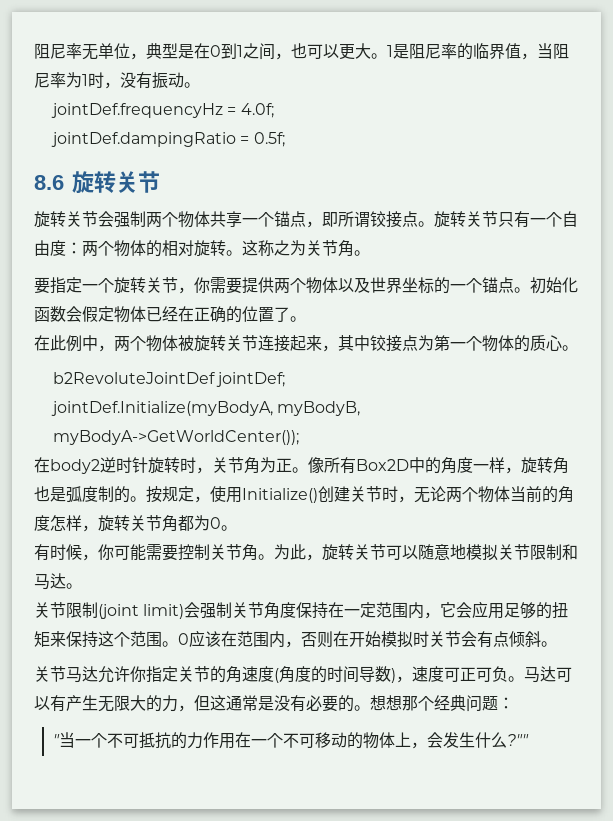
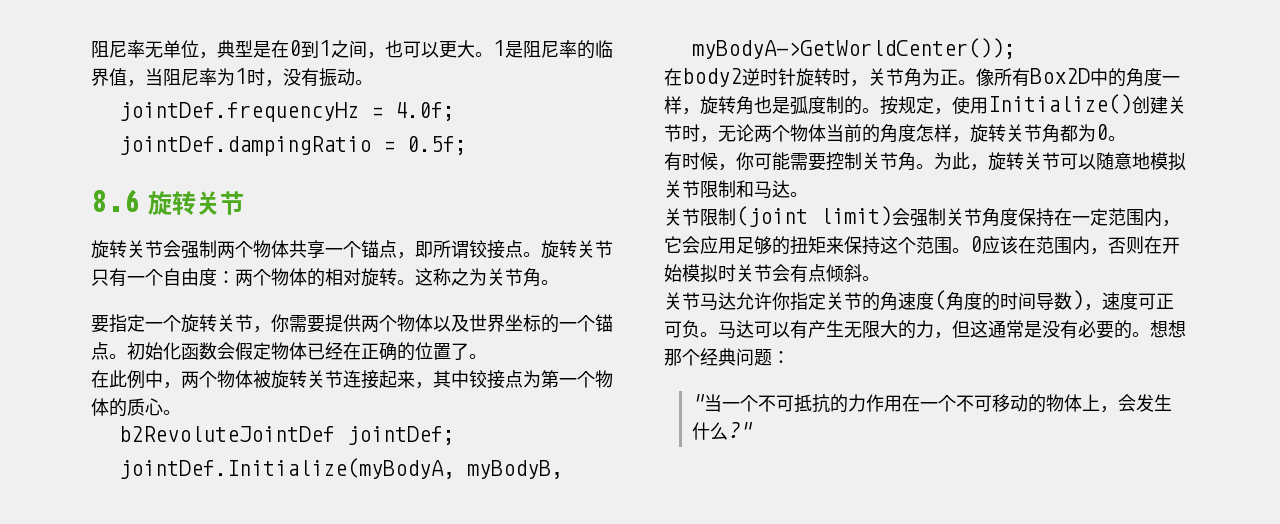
- "当一个不可抵抗的力作用在一个不可移动的物体上，会发生什么?""
+ "当一个不可抵抗的力作用在一个不可移动的物体上，会发生什么?"

